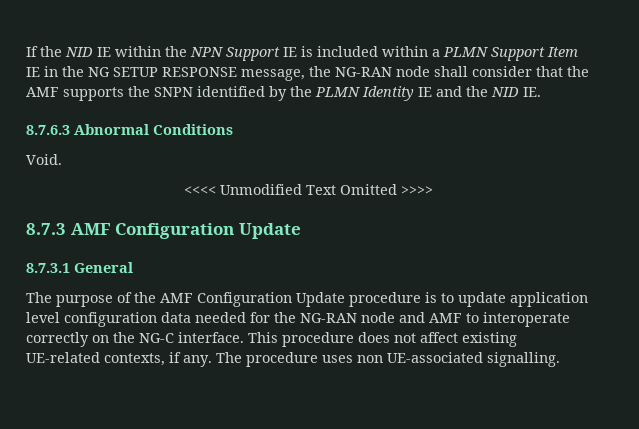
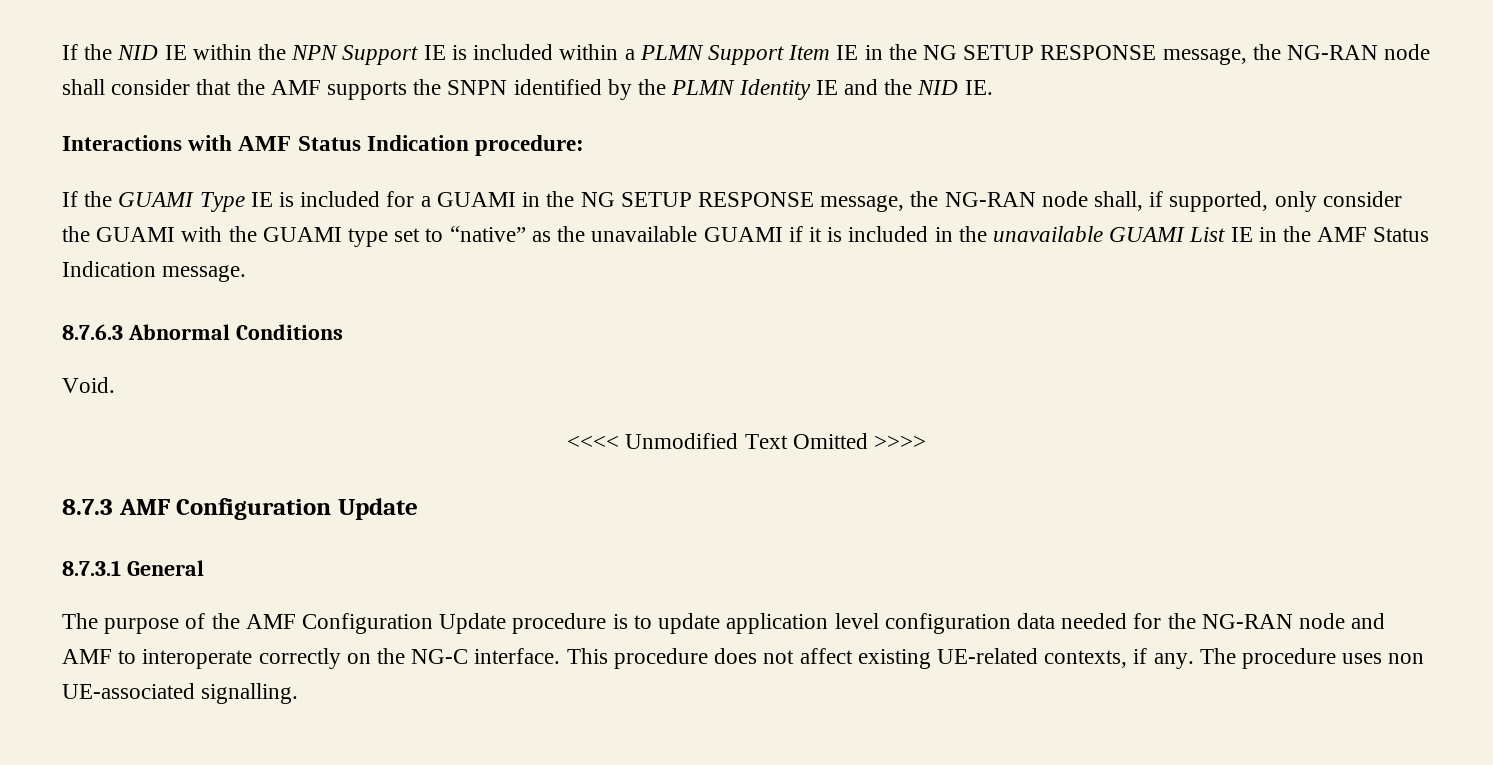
+ Interactions with AMF Status Indication procedure:
+ If the GUAMI Type IE is included for a GUAMI in the NG SETUP RESPONSE message, the NG-RAN node shall, if supported, only consider the GUAMI with the GUAMI type set to “native” as the unavailable GUAMI if it is included in the unavailable GUAMI List IE in the AMF Status Indication message.

